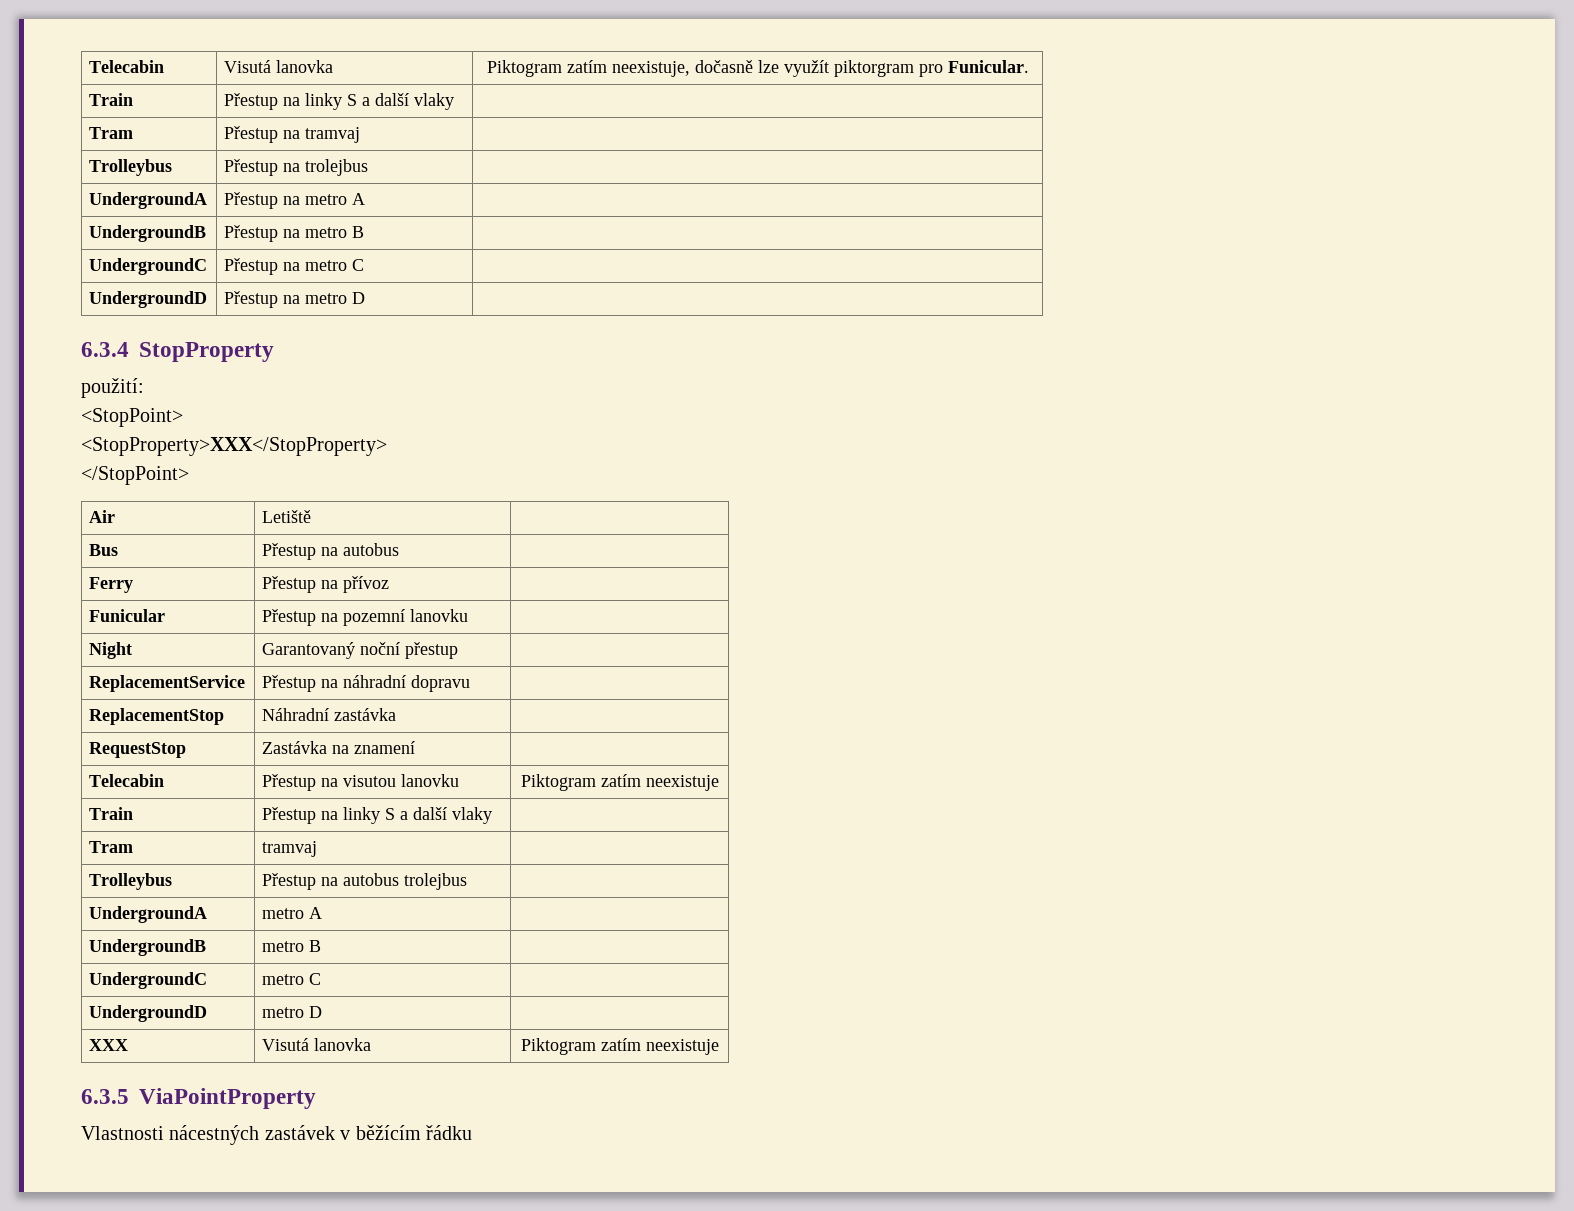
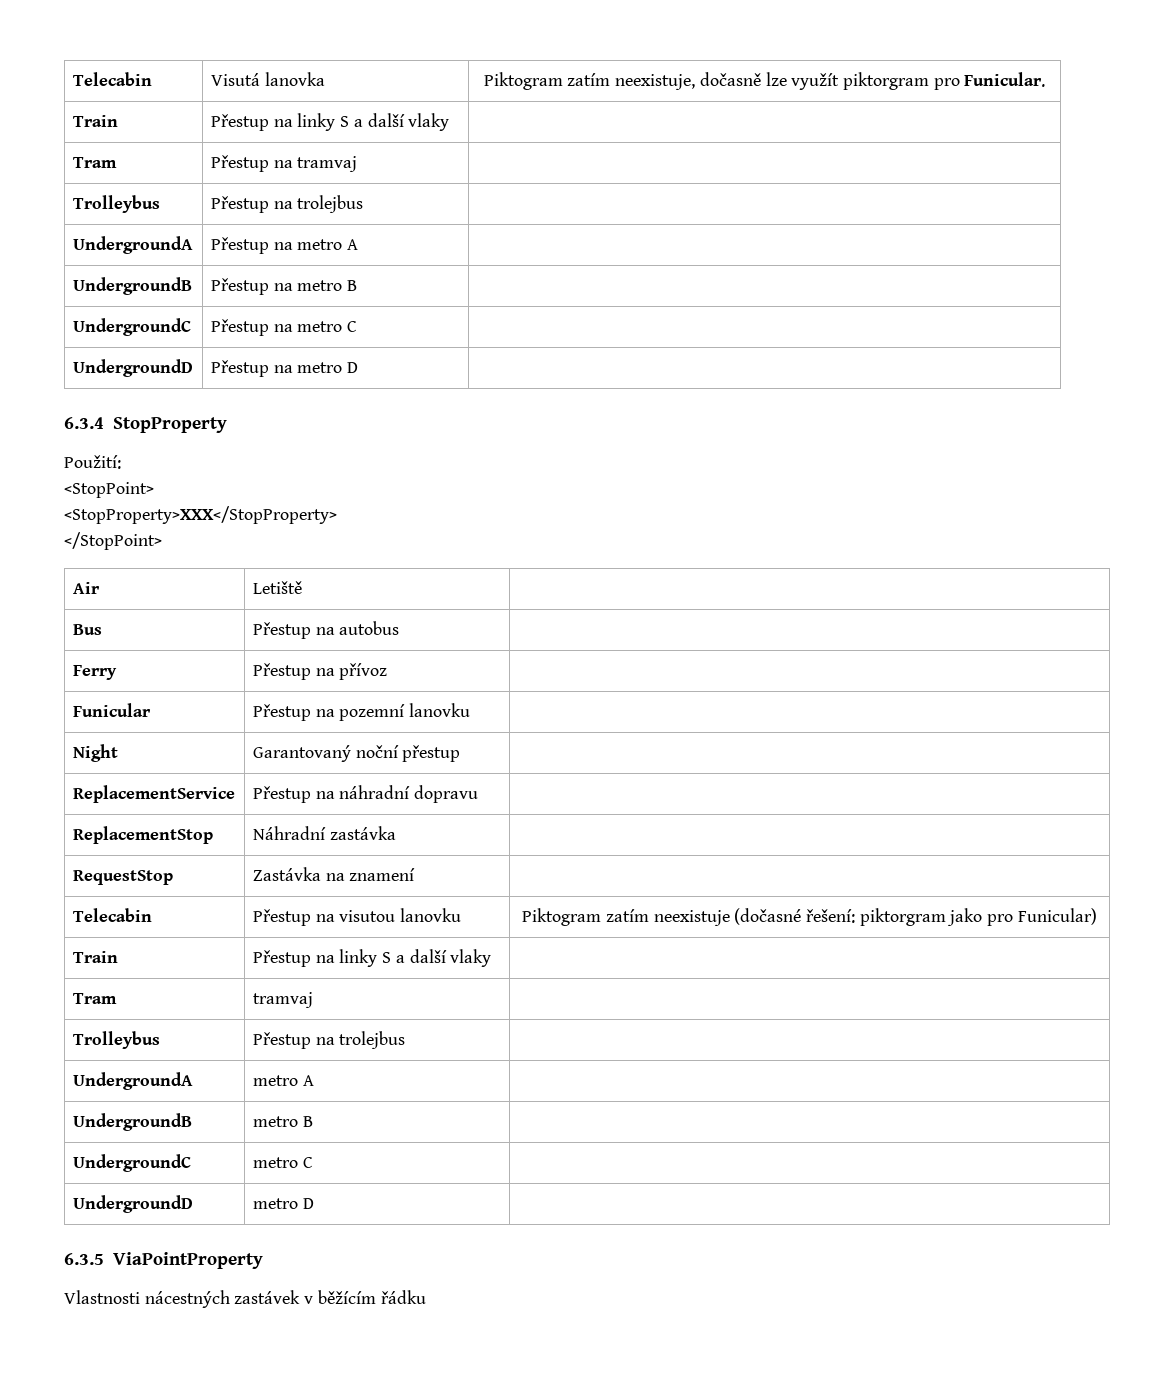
- použití:
+ Použití:
- Telecabin | Přestup na visutou lanovku | Piktogram zatím neexistuje
+ Telecabin | Přestup na visutou lanovku | Piktogram zatím neexistuje (dočasné řešení: piktorgram jako pro Funicular)
  Tram | tramvaj |
- Trolleybus | Přestup na autobus trolejbus |
+ Trolleybus | Přestup na trolejbus |
- XXX | Visutá lanovka | Piktogram zatím neexistuje

